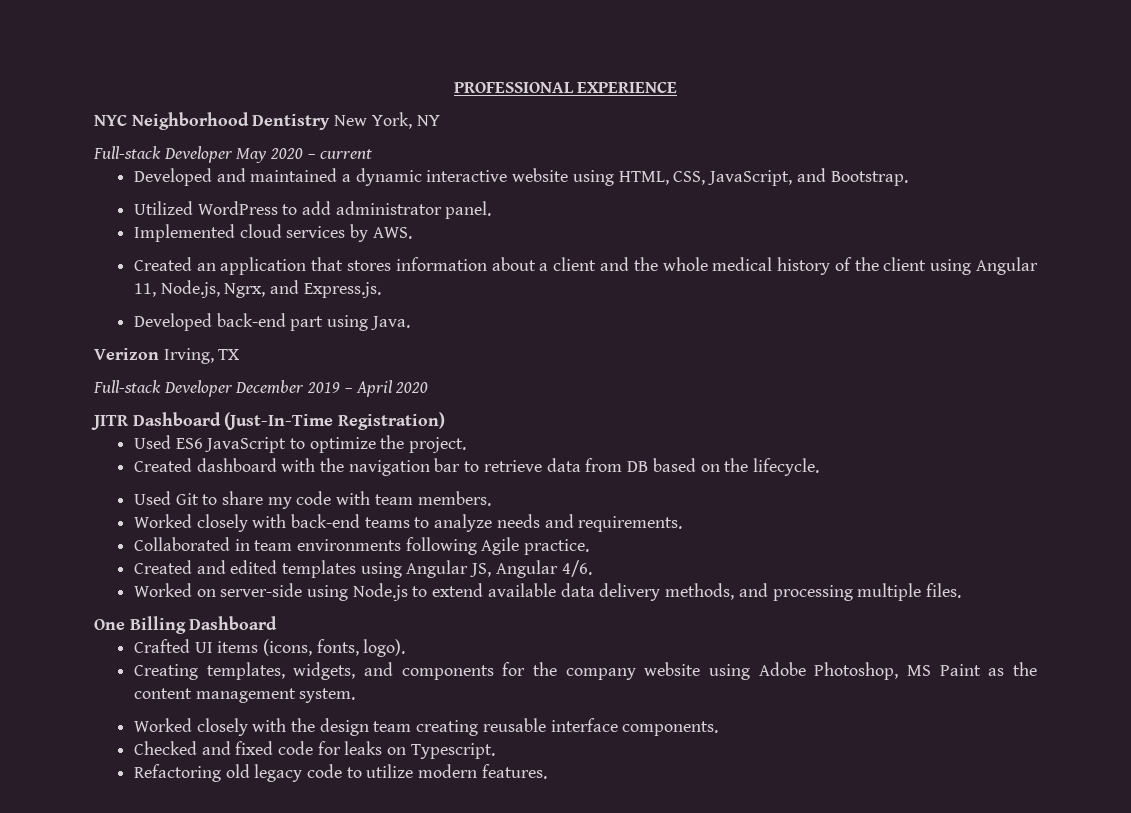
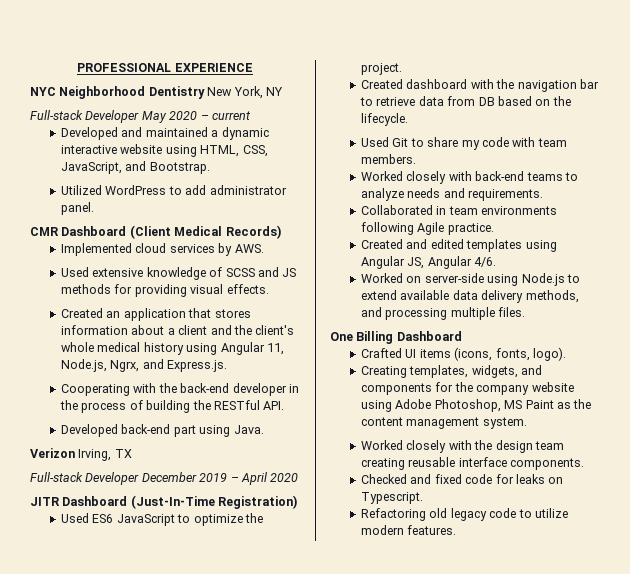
+ CMR Dashboard (Client Medical Records)
+ Used extensive knowledge of SCSS and JS methods for providing visual effects.
- Created an application that stores information about a client and the whole medical history of the client using Angular 11, Node.js, Ngrx, and Express.js.
+ Created an application that stores information about a client and the client's whole medical history using Angular 11, Node.js, Ngrx, and Express.js.
+ Cooperating with the back-end developer in the process of building the RESTful API.

